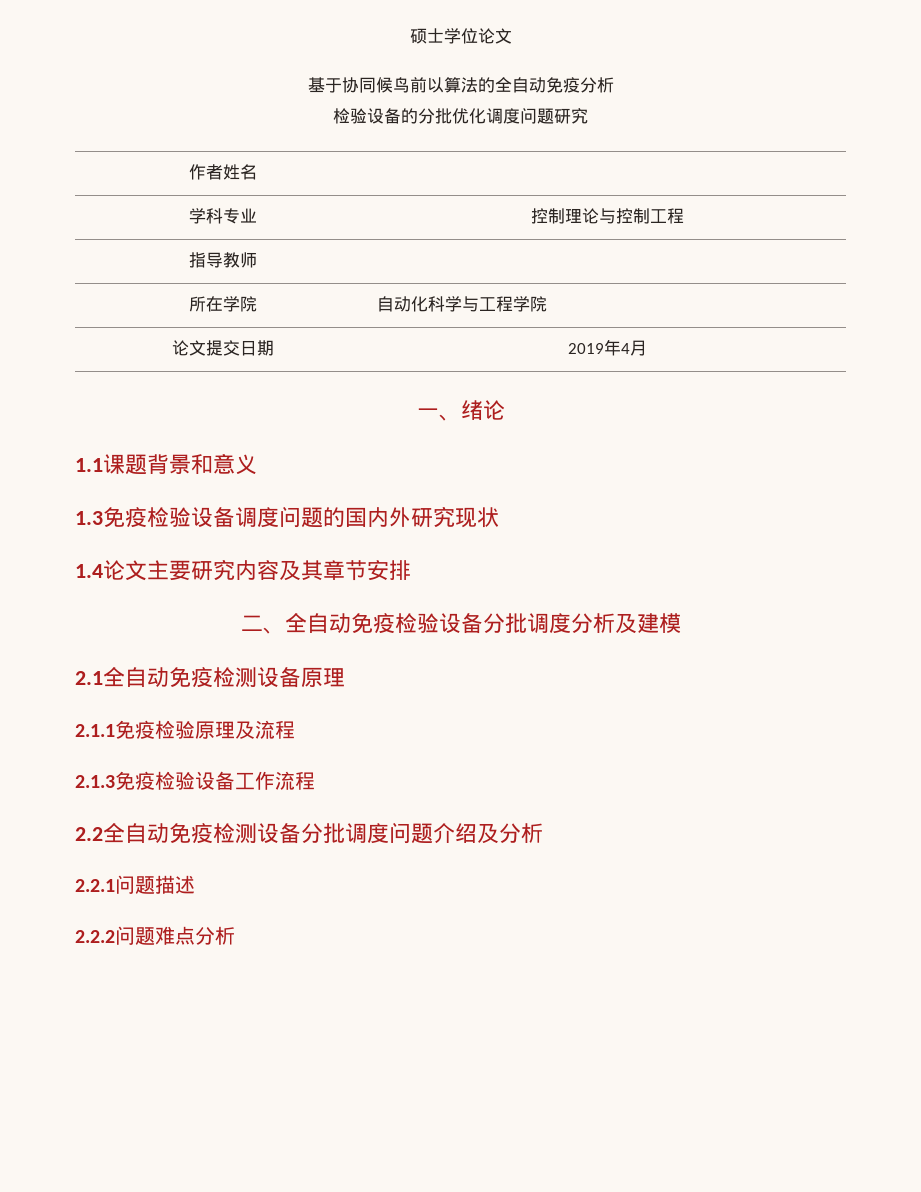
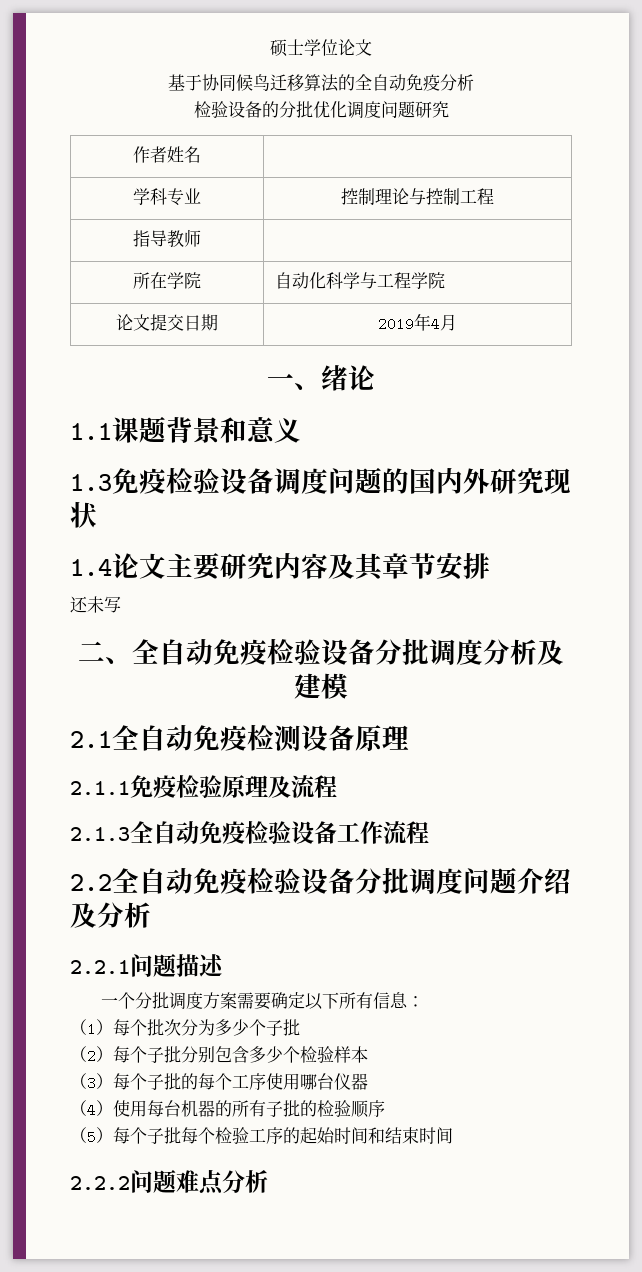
- 基于协同候鸟前以算法的全自动免疫分析
+ 基于协同候鸟迁移算法的全自动免疫分析
+ 还未写
- 2.1.3免疫检验设备工作流程
+ 2.1.3全自动免疫检验设备工作流程
- 2.2全自动免疫检测设备分批调度问题介绍及分析
+ 2.2全自动免疫检验设备分批调度问题介绍及分析
+ 一个分批调度方案需要确定以下所有信息：
+ （1）每个批次分为多少个子批
+ （2）每个子批分别包含多少个检验样本
+ （3）每个子批的每个工序使用哪台仪器
+ （4）使用每台机器的所有子批的检验顺序
+ （5）每个子批每个检验工序的起始时间和结束时间

